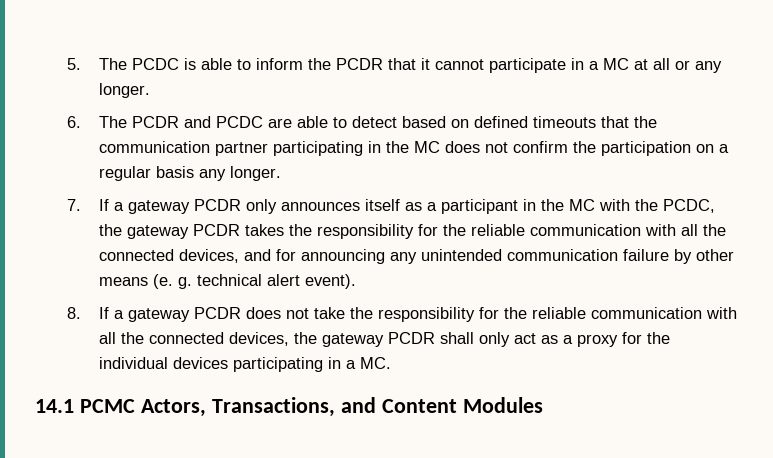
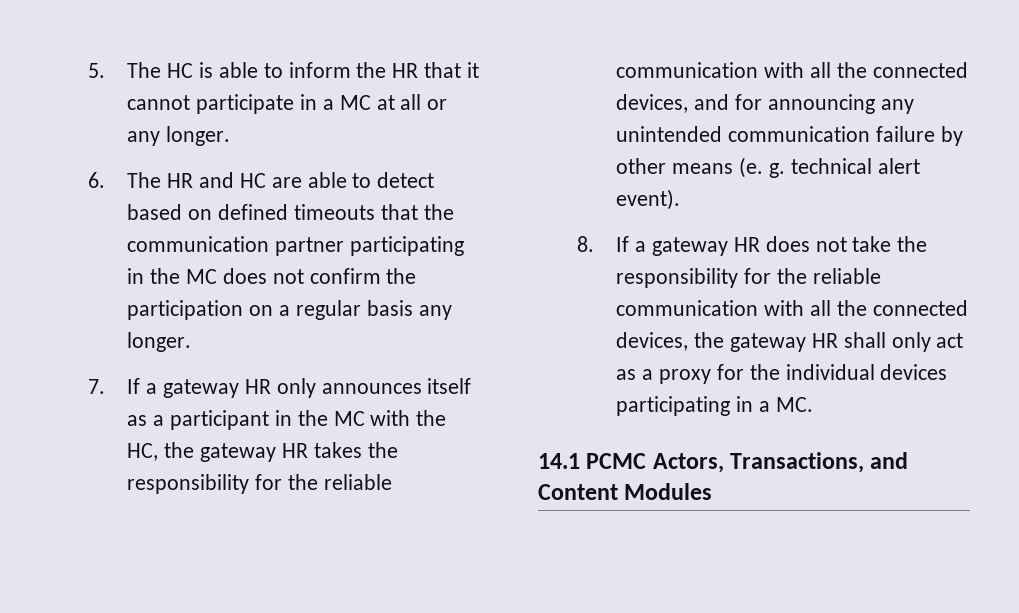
- 5. The PCDC is able to inform the PCDR that it cannot participate in a MC at all or any longer.
+ 5. The HC is able to inform the HR that it cannot participate in a MC at all or any longer.
- 6. The PCDR and PCDC are able to detect based on defined timeouts that the communication partner participating in the MC does not confirm the participation on a regular basis any longer.
+ 6. The HR and HC are able to detect based on defined timeouts that the communication partner participating in the MC does not confirm the participation on a regular basis any longer.
- 7. If a gateway PCDR only announces itself as a participant in the MC with the PCDC, the gateway PCDR takes the responsibility for the reliable communication with all the connected devices, and for announcing any unintended communication failure by other means (e. g. technical alert event).
+ 7. If a gateway HR only announces itself as a participant in the MC with the HC, the gateway HR takes the responsibility for the reliable communication with all the connected devices, and for announcing any unintended communication failure by other means (e. g. technical alert event).
- 8. If a gateway PCDR does not take the responsibility for the reliable communication with all the connected devices, the gateway PCDR shall only act as a proxy for the individual devices participating in a MC.
+ 8. If a gateway HR does not take the responsibility for the reliable communication with all the connected devices, the gateway HR shall only act as a proxy for the individual devices participating in a MC.

